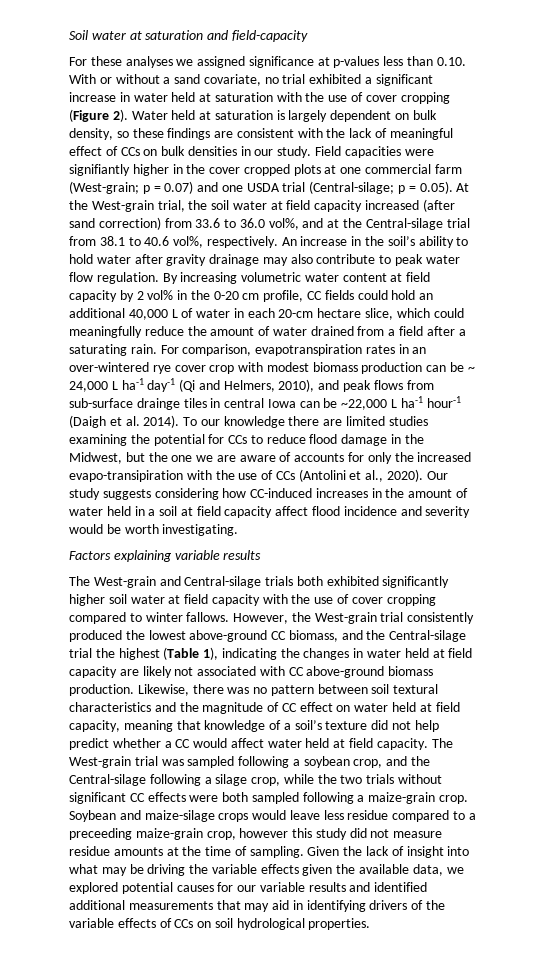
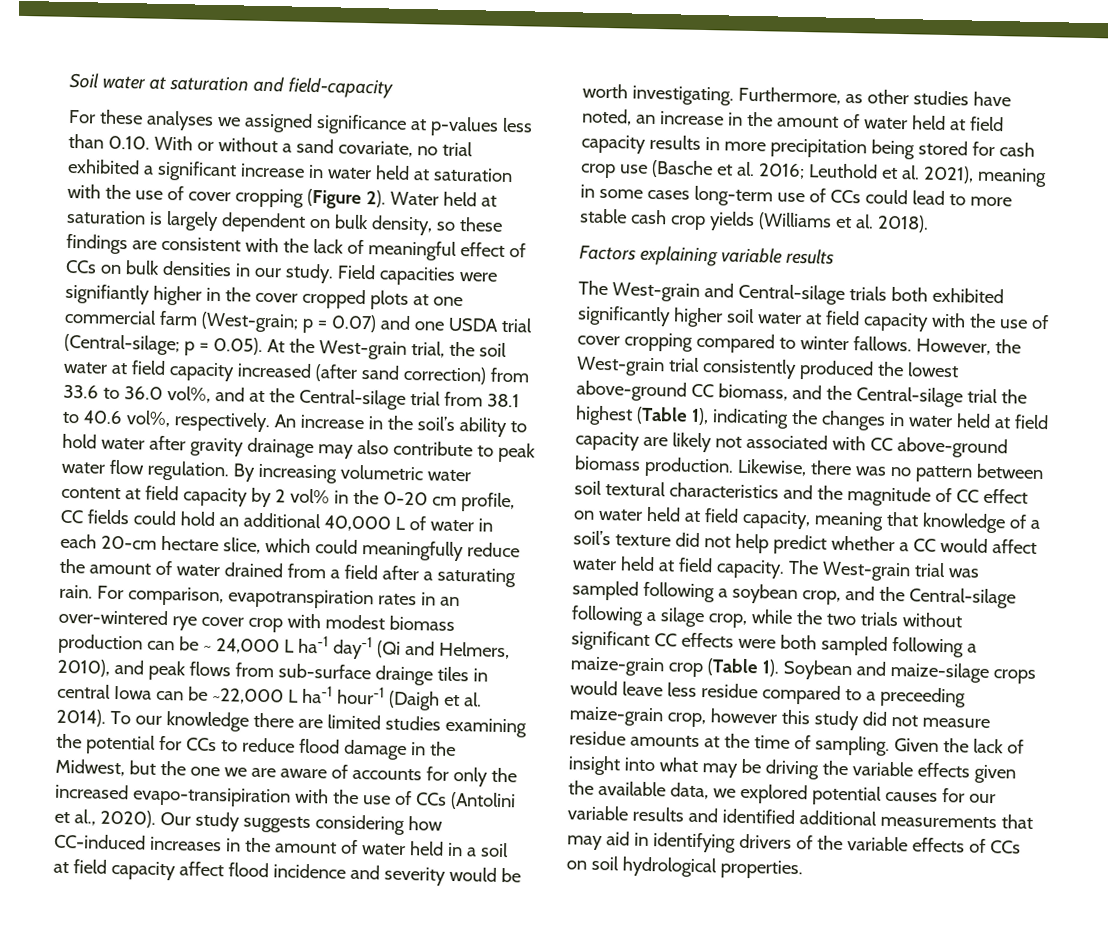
+ Furthermore, as other studies have noted, an increase in the amount of water held at field capacity results in more precipitation being stored for cash crop use (Basche et al. 2016; Leuthold et al. 2021), meaning in some cases long-term use of CCs could lead to more stable cash crop yields (Williams et al. 2018).
- The West-grain trial was sampled following a soybean crop, and the Central-silage following a silage crop, while the two trials without significant CC effects were both sampled following a maize-grain crop.
+ The West-grain trial was sampled following a soybean crop, and the Central-silage following a silage crop, while the two trials without significant CC effects were both sampled following a maize-grain crop (Table 1).

